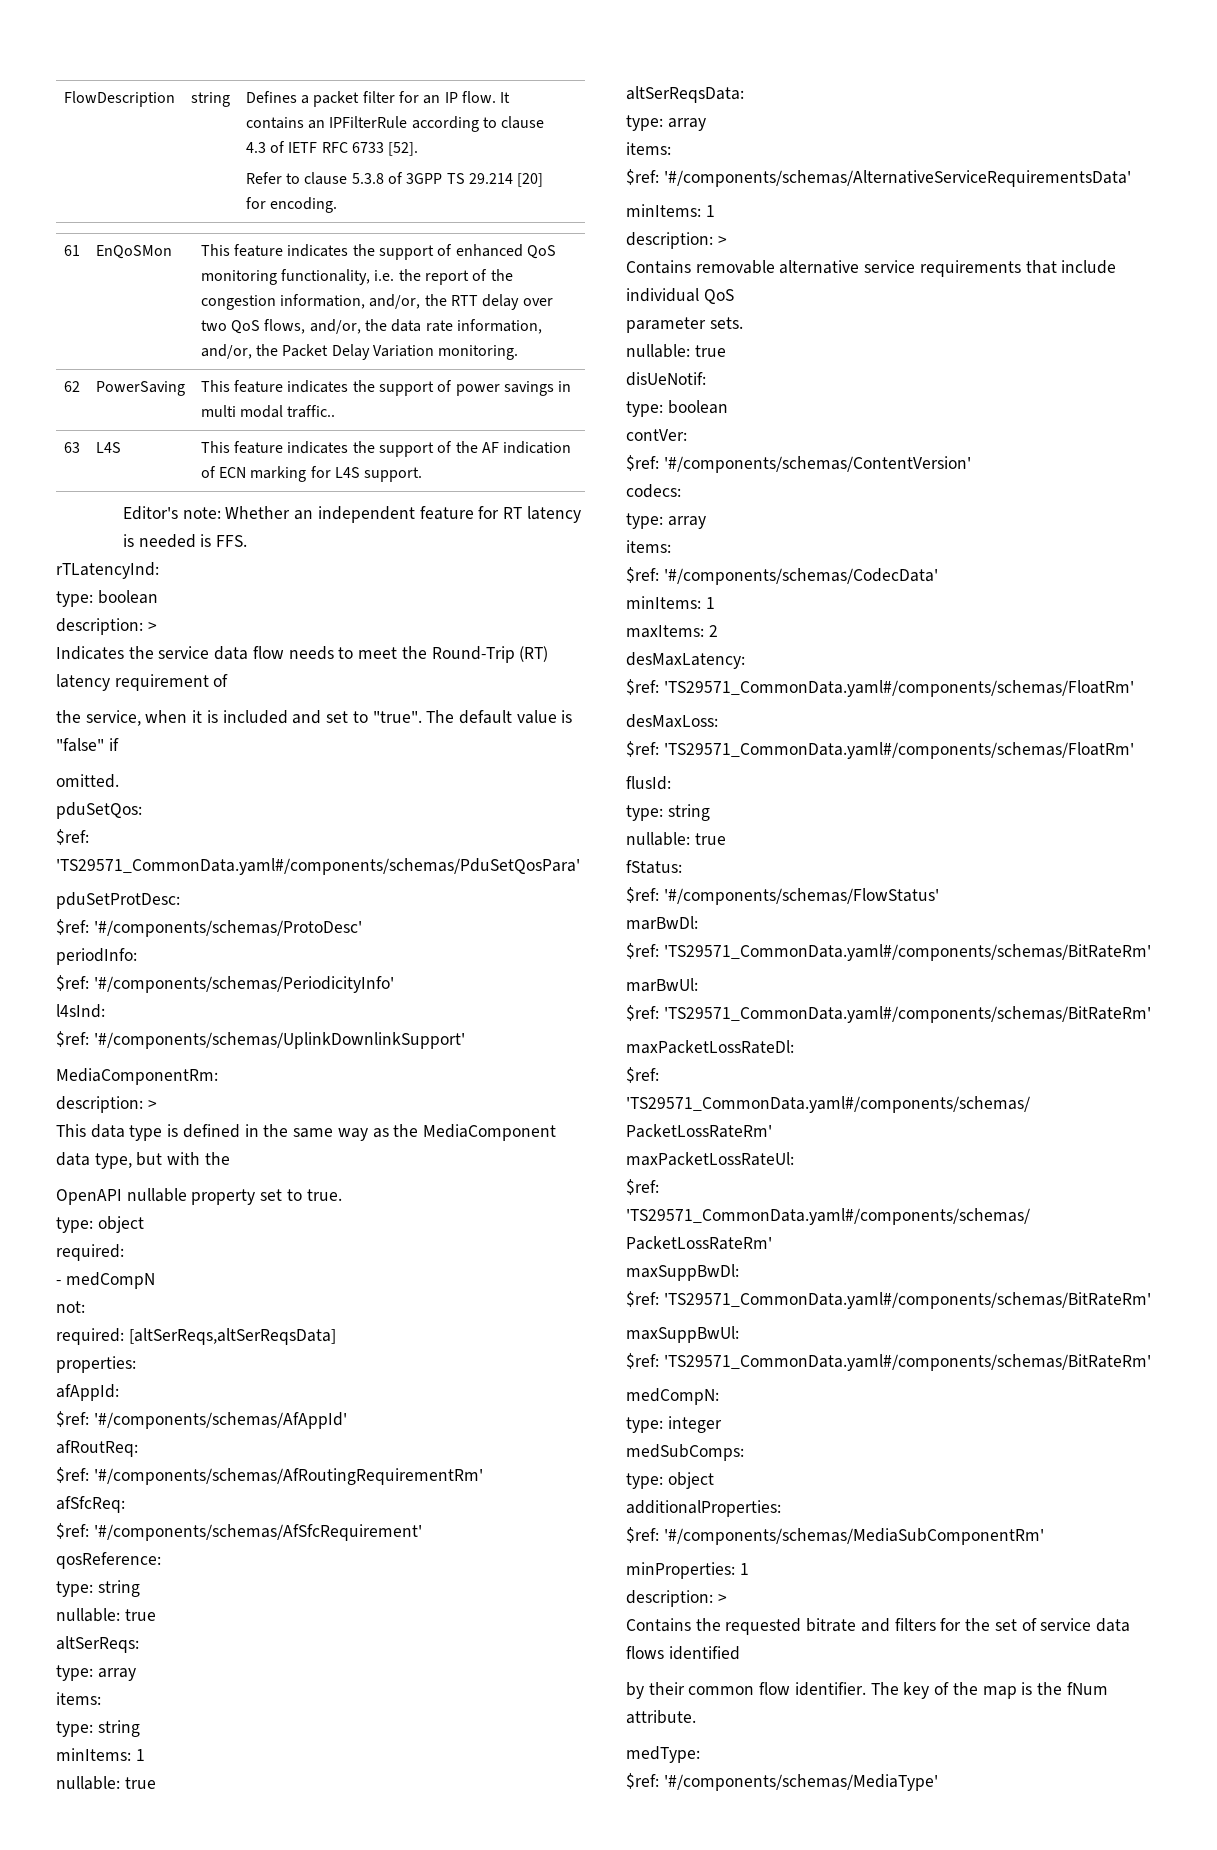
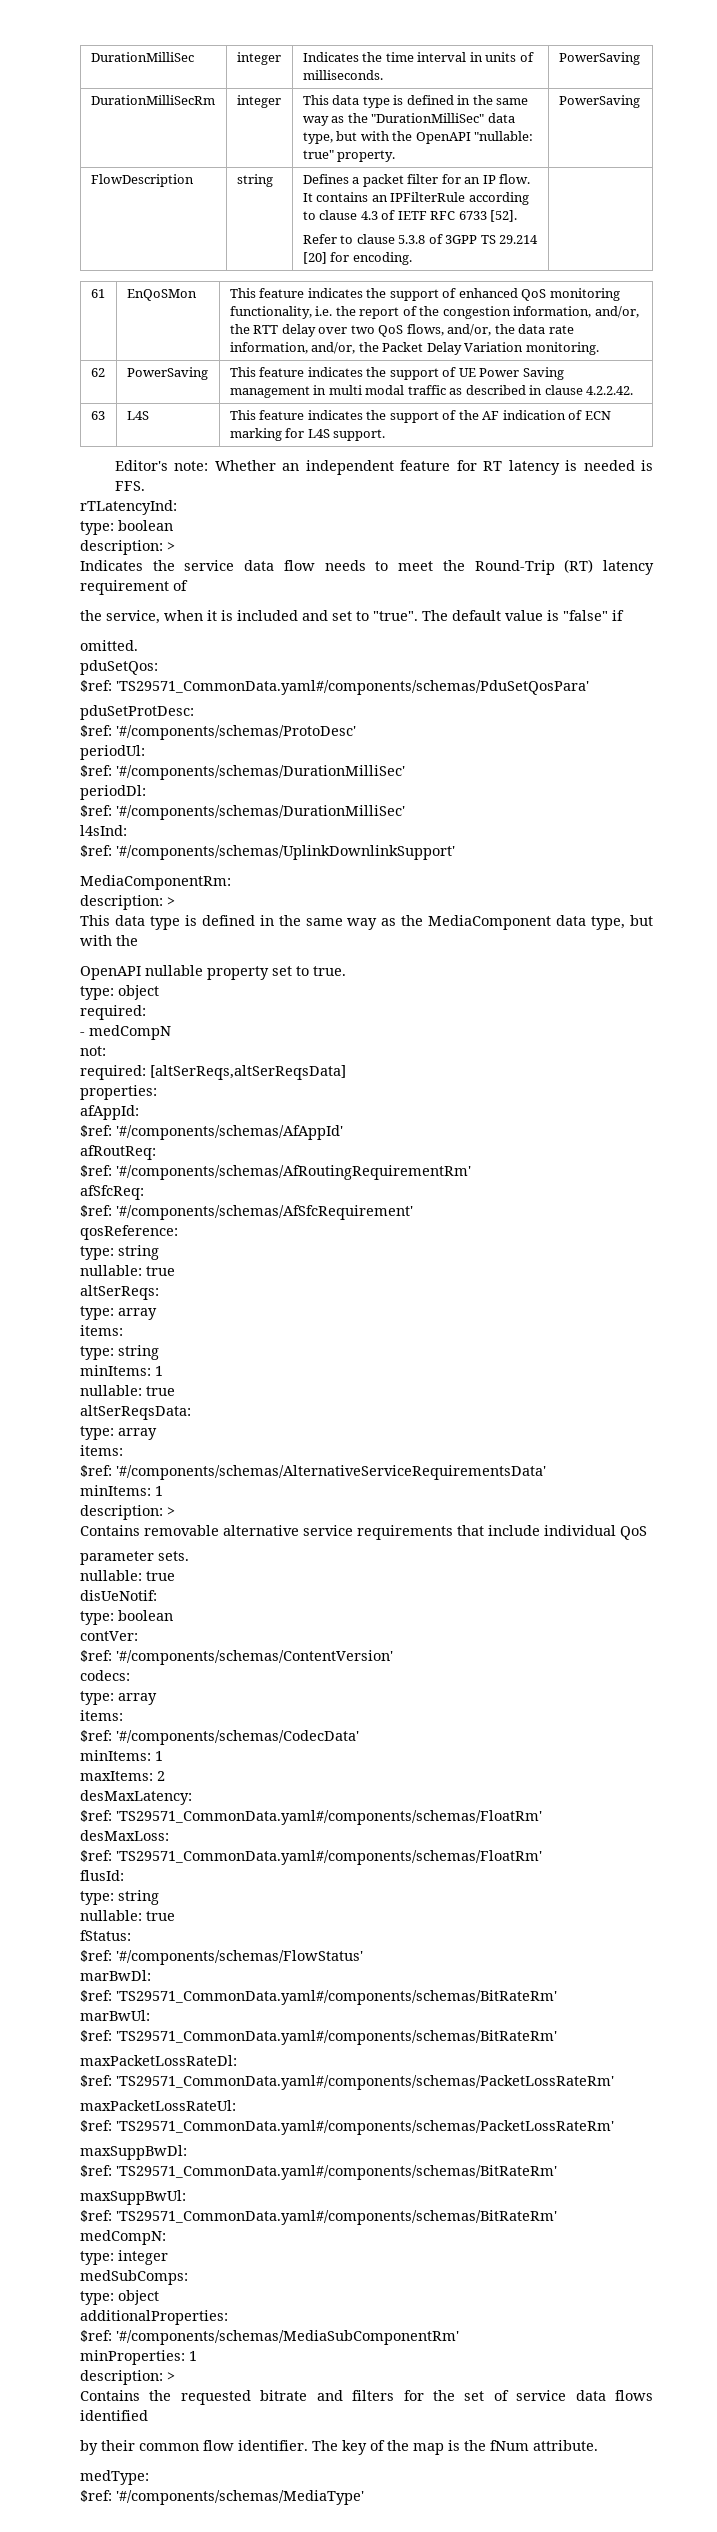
+ DurationMilliSec | integer | Indicates the time interval in units of milliseconds. | PowerSaving
+ DurationMilliSecRm | integer | This data type is defined in the same way as the "DurationMilliSec" data type, but with the OpenAPI "nullable: true" property. | PowerSaving
- 62 | PowerSaving | This feature indicates the support of power savings in multi modal traffic..
+ 62 | PowerSaving | This feature indicates the support of UE Power Saving management in multi modal traffic as described in clause 4.2.2.42.
- periodInfo:
- $ref: '#/components/schemas/PeriodicityInfo'
+ periodUl:
+ $ref: '#/components/schemas/DurationMilliSec'
+ periodDl:
+ $ref: '#/components/schemas/DurationMilliSec'

